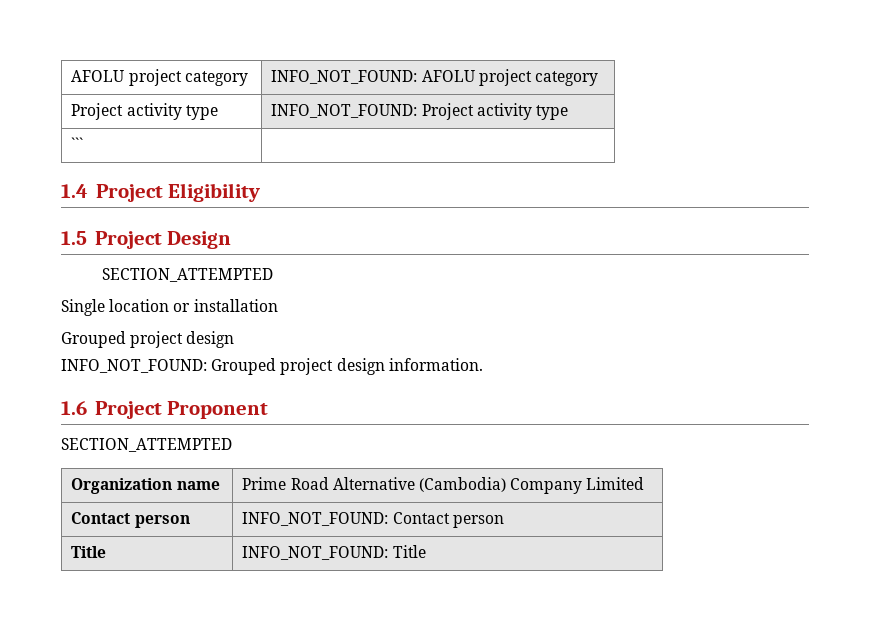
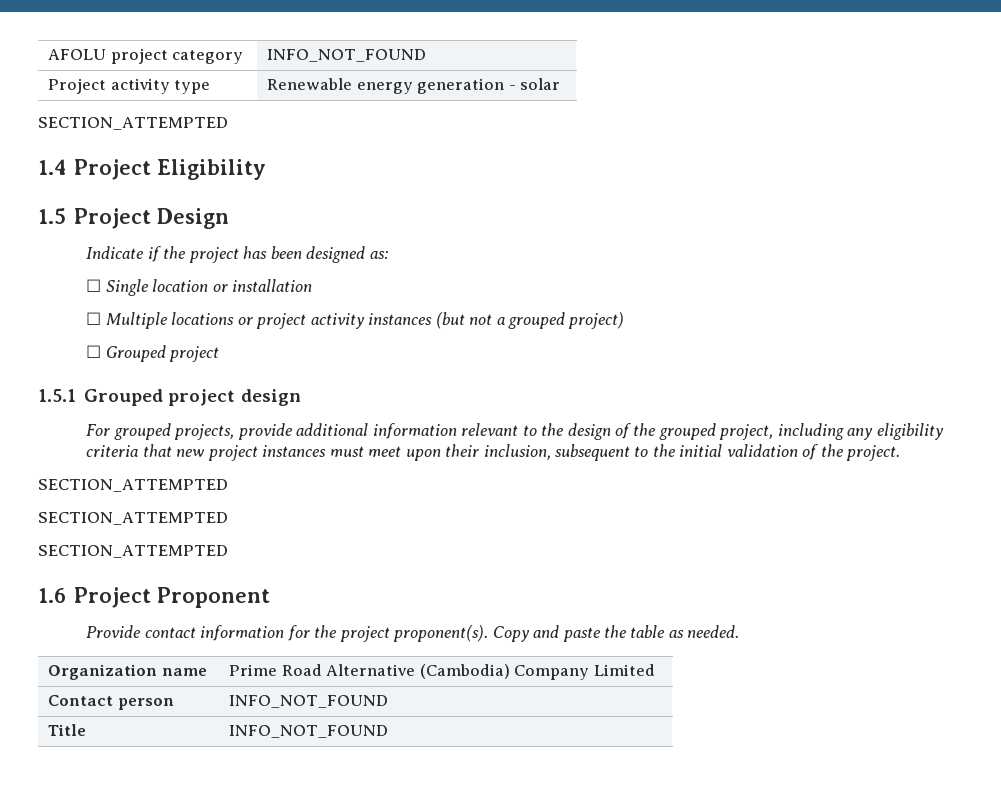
- AFOLU project category | INFO_NOT_FOUND: AFOLU project category
+ AFOLU project category | INFO_NOT_FOUND
- Project activity type | INFO_NOT_FOUND: Project activity type
- ``` |
+ Project activity type | Renewable energy generation - solar
+ SECTION_ATTEMPTED
  1.5 Project Design
+ Indicate if the project has been designed as:
+ ☐ Single location or installation
+ ☐ Multiple locations or project activity instances (but not a grouped project)
+ ☐ Grouped project
+ 1.5.1 Grouped project design
+ For grouped projects, provide additional information relevant to the design of the grouped project, including any eligibility criteria that new project instances must meet upon their inclusion, subsequent to the initial validation of the project.
  SECTION_ATTEMPTED
- Single location or installation
- Grouped project design
- INFO_NOT_FOUND: Grouped project design information.
+ SECTION_ATTEMPTED
+ SECTION_ATTEMPTED
  1.6 Project Proponent
- SECTION_ATTEMPTED
+ Provide contact information for the project proponent(s). Copy and paste the table as needed.
- Contact person | INFO_NOT_FOUND: Contact person
+ Contact person | INFO_NOT_FOUND
- Title | INFO_NOT_FOUND: Title
+ Title | INFO_NOT_FOUND

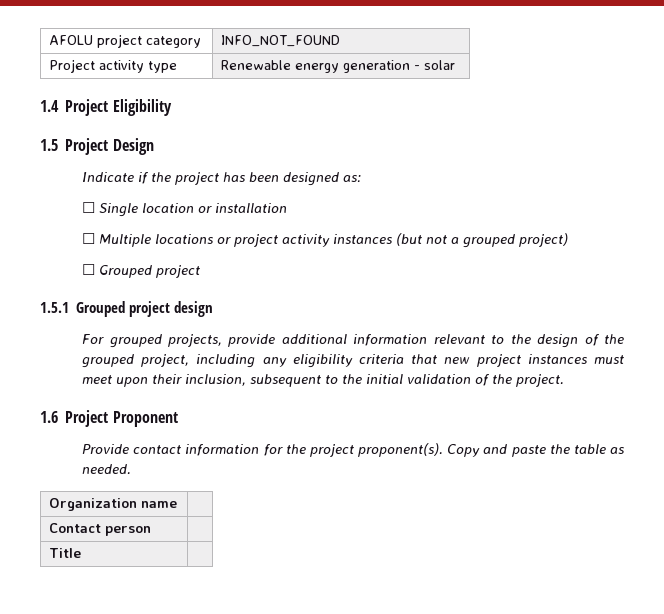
  Project activity type | Renewable energy generation - solar
- SECTION_ATTEMPTED
  For grouped projects, provide additional information relevant to the design of the grouped project, including any eligibility criteria that new project instances must meet upon their inclusion, subsequent to the initial validation of the project.
- SECTION_ATTEMPTED
- SECTION_ATTEMPTED
- SECTION_ATTEMPTED
- Organization name | Prime Road Alternative (Cambodia) Company Limited
+ Organization name |
- Contact person | INFO_NOT_FOUND
+ Contact person |
- Title | INFO_NOT_FOUND
+ Title |

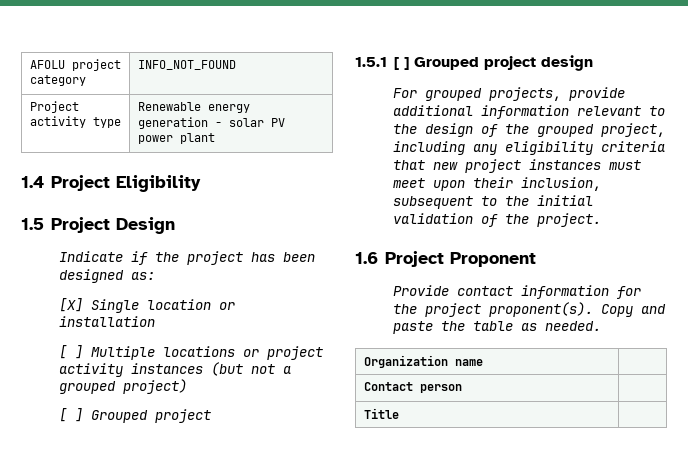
- Project activity type | Renewable energy generation - solar
+ Project activity type | Renewable energy generation - solar PV power plant
- ☐ Single location or installation
+ [X] Single location or installation
- ☐ Multiple locations or project activity instances (but not a grouped project)
- ☐ Grouped project
+ [ ] Multiple locations or project activity instances (but not a grouped project)
+ [ ] Grouped project
- 1.5.1 Grouped project design
+ 1.5.1 [ ] Grouped project design

